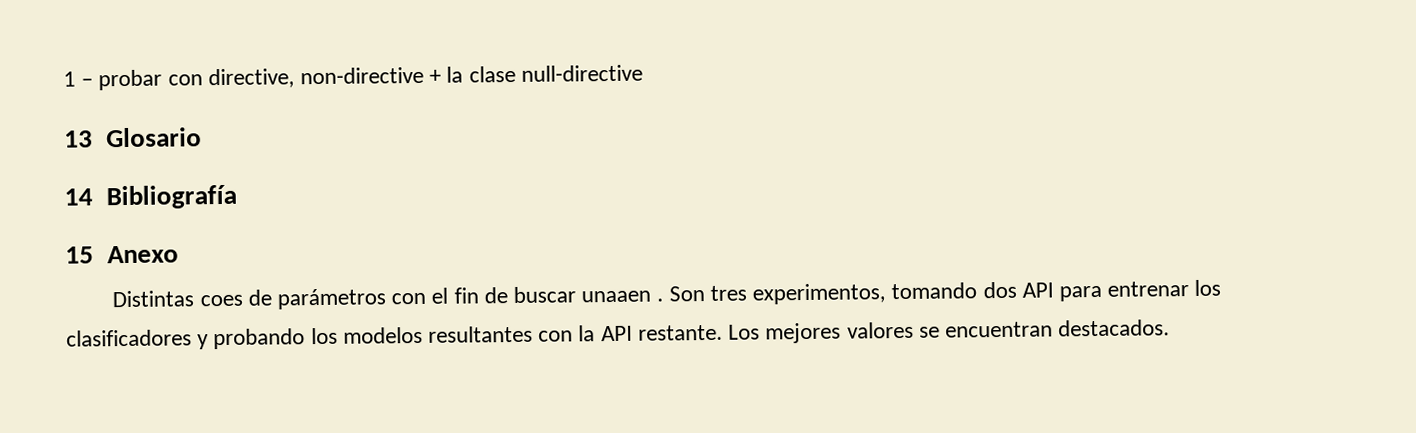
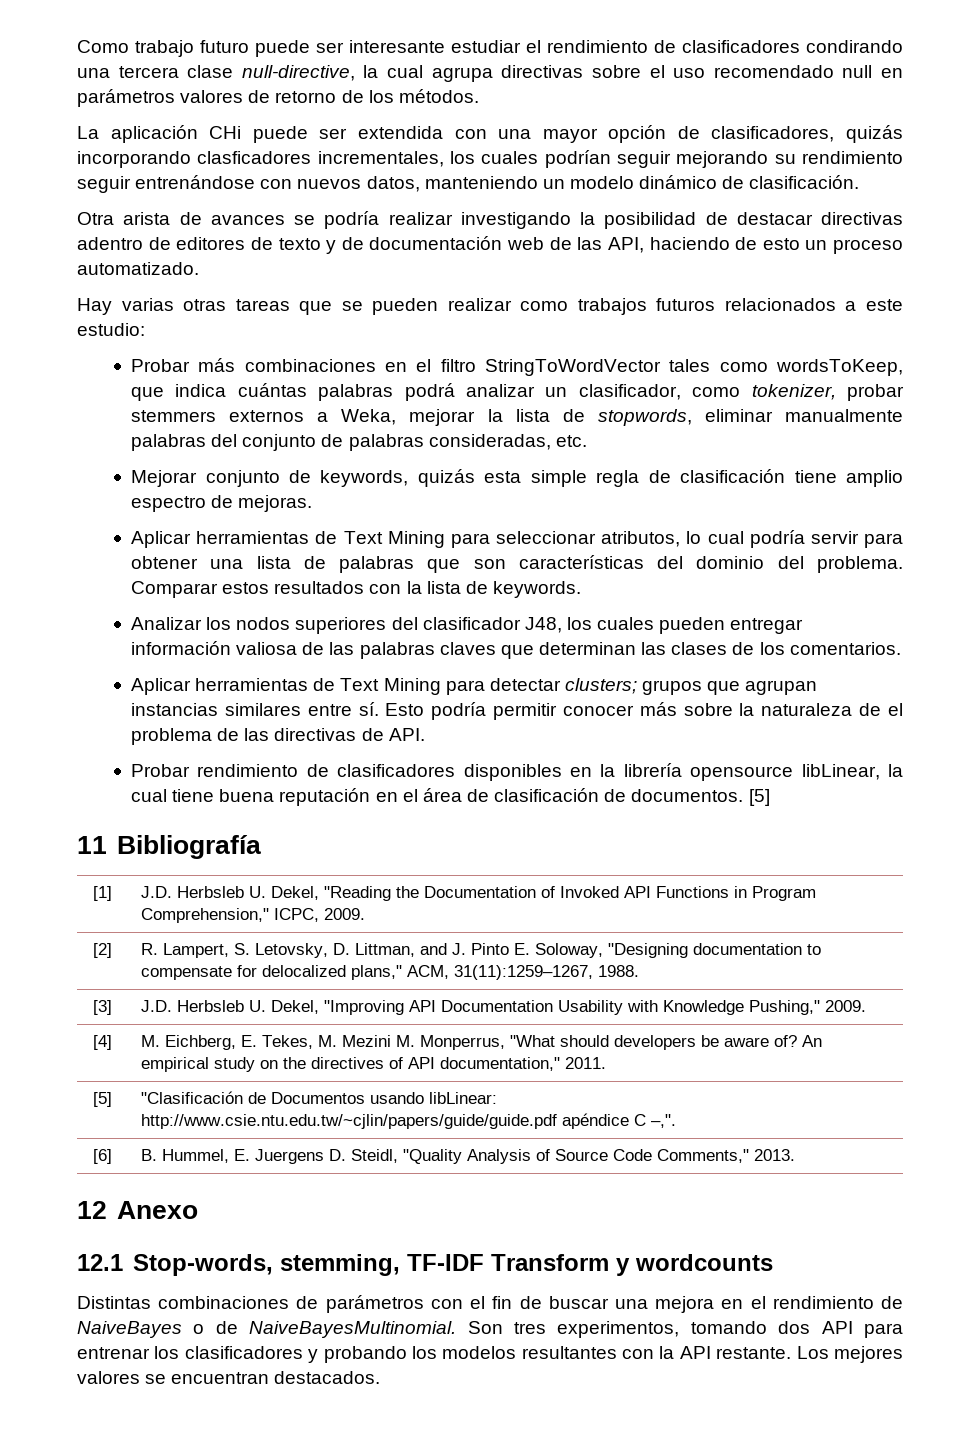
- 1 – probar con directive, non-directive + la clase null-directive
- 13 Glosario
- 14 Bibliografía
- 15 Anexo
+ Como trabajo futuro puede ser interesante estudiar el rendimiento de clasificadores condirando una tercera clase null-directive, la cual agrupa directivas sobre el uso recomendado null en parámetros valores de retorno de los métodos.
+ La aplicación CHi puede ser extendida con una mayor opción de clasificadores, quizás incorporando clasficadores incrementales, los cuales podrían seguir mejorando su rendimiento seguir entrenándose con nuevos datos, manteniendo un modelo dinámico de clasificación.
+ Otra arista de avances se podría realizar investigando la posibilidad de destacar directivas adentro de editores de texto y de documentación web de las API, haciendo de esto un proceso automatizado.
+ Hay varias otras tareas que se pueden realizar como trabajos futuros relacionados a este estudio:
+ Probar más combinaciones en el filtro StringToWordVector tales como wordsToKeep, que indica cuántas palabras podrá analizar un clasificador, como tokenizer, probar stemmers externos a Weka, mejorar la lista de stopwords, eliminar manualmente palabras del conjunto de palabras consideradas, etc.
+ Mejorar conjunto de keywords, quizás esta simple regla de clasificación tiene amplio espectro de mejoras.
+ Aplicar herramientas de Text Mining para seleccionar atributos, lo cual podría servir para obtener una lista de palabras que son características del dominio del problema. Comparar estos resultados con la lista de keywords.
+ Analizar los nodos superiores del clasificador J48, los cuales pueden entregar información valiosa de las palabras claves que determinan las clases de los comentarios.
+ Aplicar herramientas de Text Mining para detectar clusters; grupos que agrupan instancias similares entre sí. Esto podría permitir conocer más sobre la naturaleza de el problema de las directivas de API.
+ Probar rendimiento de clasificadores disponibles en la librería opensource libLinear, la cual tiene buena reputación en el área de clasificación de documentos. [5]
+ 11 Bibliografía
+ [1] | J.D. Herbsleb U. Dekel, "Reading the Documentation of Invoked API Functions in Program Comprehension," ICPC, 2009.
+ [2] | R. Lampert, S. Letovsky, D. Littman, and J. Pinto E. Soloway, "Designing documentation to compensate for delocalized plans," ACM, 31(11):1259–1267, 1988.
+ [3] | J.D. Herbsleb U. Dekel, "Improving API Documentation Usability with Knowledge Pushing," 2009.
+ [4] | M. Eichberg, E. Tekes, M. Mezini M. Monperrus, "What should developers be aware of? An empirical study on the directives of API documentation," 2011.
+ [5] | "Clasificación de Documentos usando libLinear: http://www.csie.ntu.edu.tw/~cjlin/papers/guide/guide.pdf apéndice C –,".
+ [6] | B. Hummel, E. Juergens D. Steidl, "Quality Analysis of Source Code Comments," 2013.
+ 12 Anexo
+ 12.1 Stop-words, stemming, TF-IDF Transform y wordcounts
- Distintas coes de parámetros con el fin de buscar unaaen .
+ Distintas combinaciones de parámetros con el fin de buscar una mejora en el rendimiento de NaiveBayes o de NaiveBayesMultinomial.

